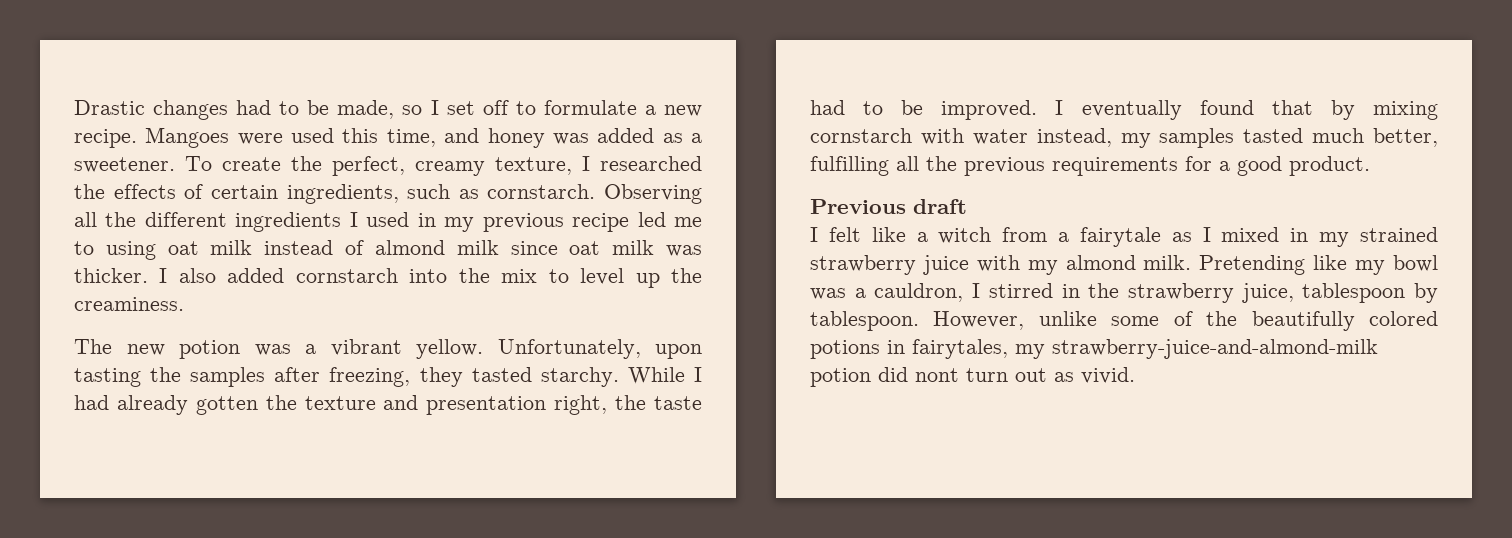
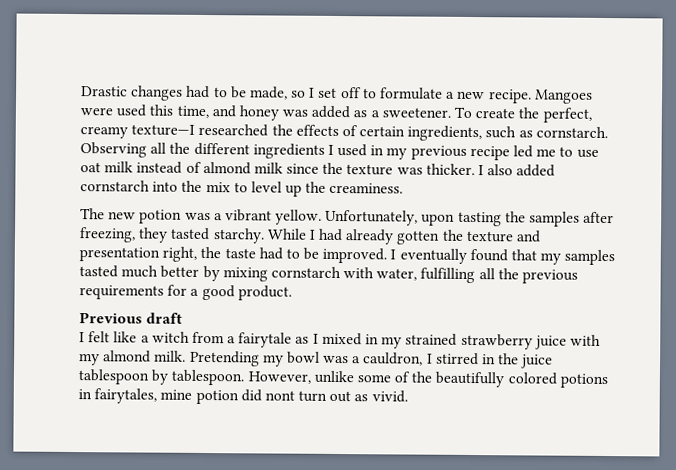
- To create the perfect, creamy texture, I researched the effects of certain ingredients, such as cornstarch.
+ To create the perfect, creamy texture—I researched the effects of certain ingredients, such as cornstarch.
- Observing all the different ingredients I used in my previous recipe led me to using oat milk instead of almond milk since oat milk was thicker.
+ Observing all the different ingredients I used in my previous recipe led me to use oat milk instead of almond milk since the texture was thicker.
- I eventually found that by mixing cornstarch with water instead, my samples tasted much better, fulfilling all the previous requirements for a good product.
+ I eventually found that my samples tasted much better by mixing cornstarch with water, fulfilling all the previous requirements for a good product.
- Pretending like my bowl was a cauldron, I stirred in the strawberry juice, tablespoon by tablespoon.
+ Pretending my bowl was a cauldron, I stirred in the juice tablespoon by tablespoon.
- However, unlike some of the beautifully colored potions in fairytales, my strawberry-juice-and-almond-milk potion did nont turn out as vivid.
+ However, unlike some of the beautifully colored potions in fairytales, mine potion did nont turn out as vivid.

